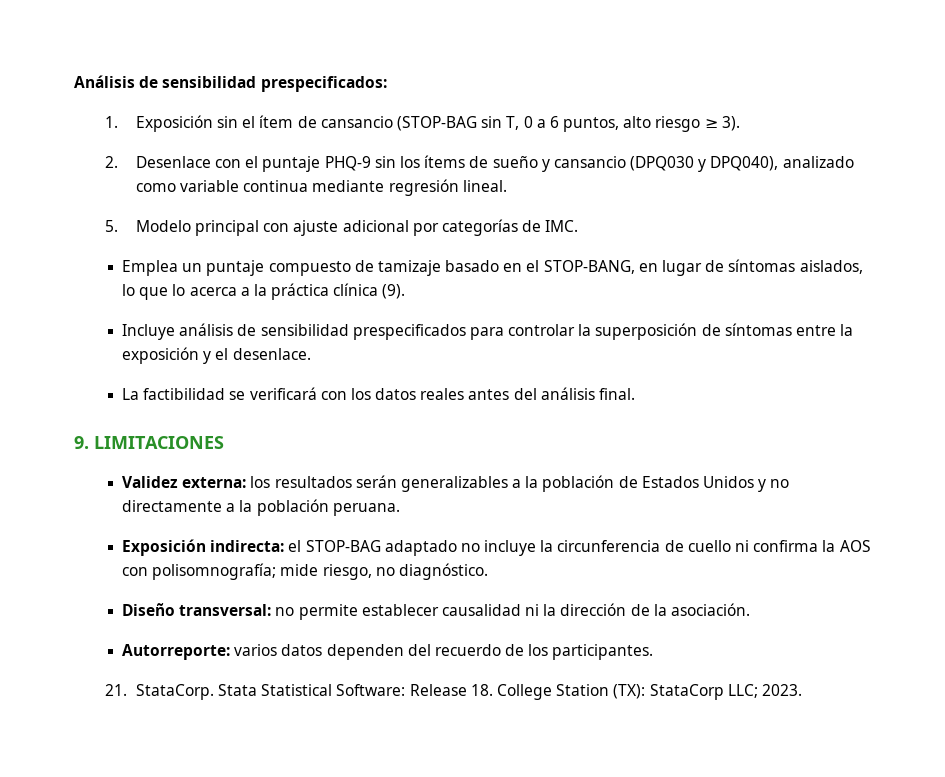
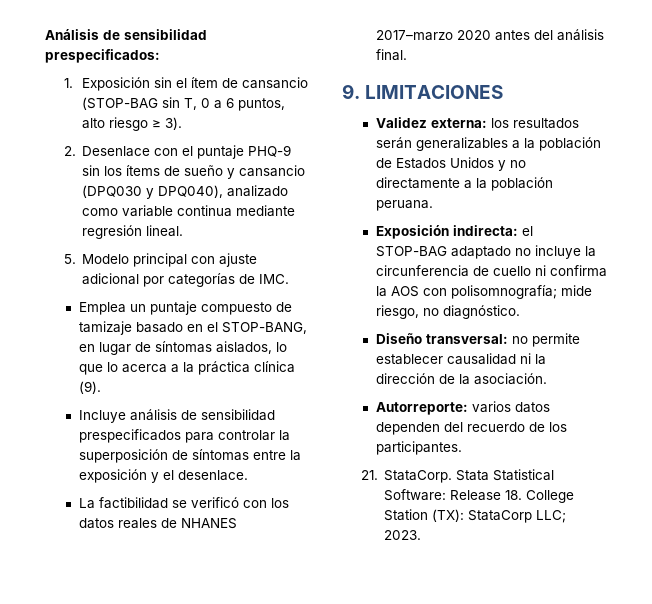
- La factibilidad se verificará con los datos reales antes del análisis final.
+ La factibilidad se verificó con los datos reales de NHANES 2017–marzo 2020 antes del análisis final.

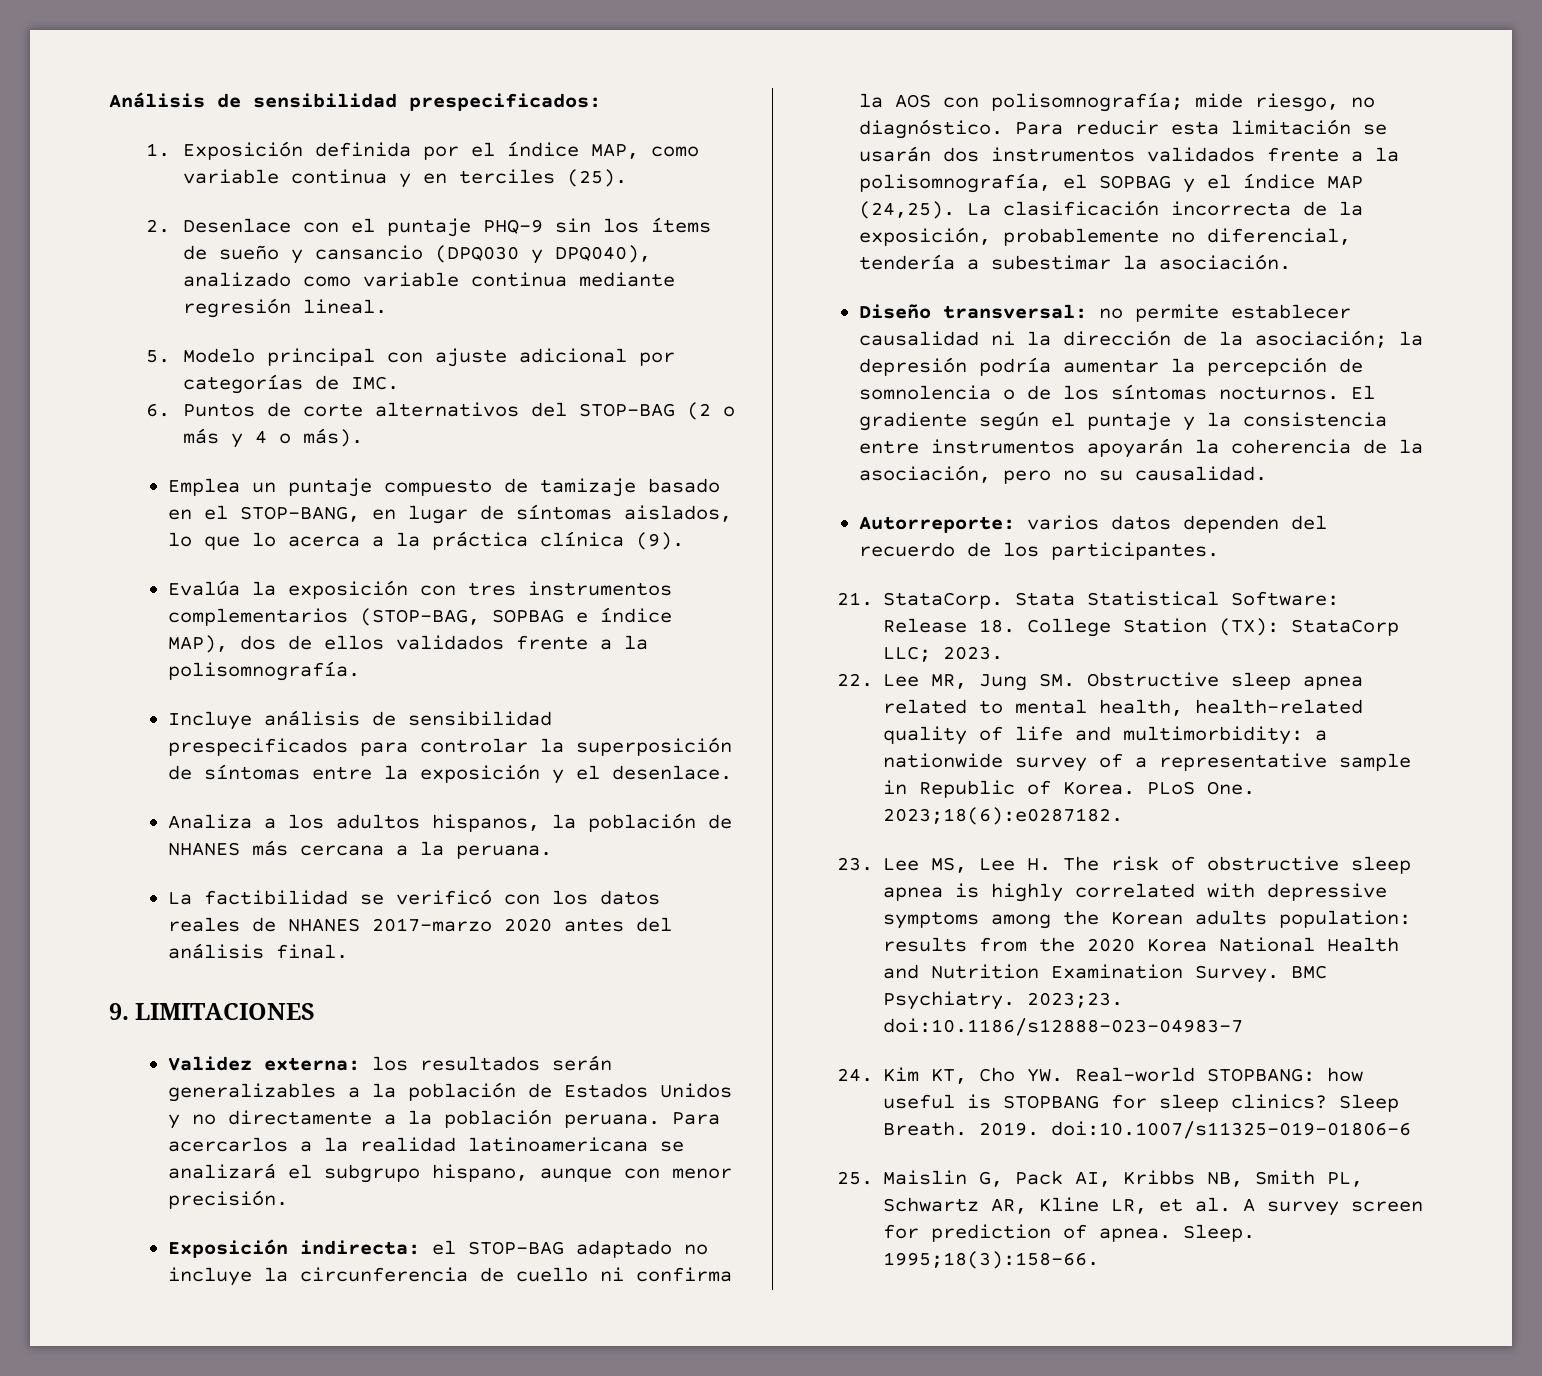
- 1. Exposición sin el ítem de cansancio (STOP-BAG sin T, 0 a 6 puntos, alto riesgo ≥ 3).
+ 1. Exposición definida por el índice MAP, como variable continua y en terciles (25).
+ 6. Puntos de corte alternativos del STOP-BAG (2 o más y 4 o más).
+ Evalúa la exposición con tres instrumentos complementarios (STOP-BAG, SOPBAG e índice MAP), dos de ellos validados frente a la polisomnografía.
+ Analiza a los adultos hispanos, la población de NHANES más cercana a la peruana.
+ Para acercarlos a la realidad latinoamericana se analizará el subgrupo hispano, aunque con menor precisión.
+ Para reducir esta limitación se usarán dos instrumentos validados frente a la polisomnografía, el SOPBAG y el índice MAP (24,25). La clasificación incorrecta de la exposición, probablemente no diferencial, tendería a subestimar la asociación.
- Diseño transversal: no permite establecer causalidad ni la dirección de la asociación.
+ Diseño transversal: no permite establecer causalidad ni la dirección de la asociación; la depresión podría aumentar la percepción de somnolencia o de los síntomas nocturnos. El gradiente según el puntaje y la consistencia entre instrumentos apoyarán la coherencia de la asociación, pero no su causalidad.
+ 22. Lee MR, Jung SM. Obstructive sleep apnea related to mental health, health-related quality of life and multimorbidity: a nationwide survey of a representative sample in Republic of Korea. PLoS One. 2023;18(6):e0287182.
+ 23. Lee MS, Lee H. The risk of obstructive sleep apnea is highly correlated with depressive symptoms among the Korean adults population: results from the 2020 Korea National Health and Nutrition Examination Survey. BMC Psychiatry. 2023;23. doi:10.1186/s12888-023-04983-7
+ 24. Kim KT, Cho YW. Real-world STOPBANG: how useful is STOPBANG for sleep clinics? Sleep Breath. 2019. doi:10.1007/s11325-019-01806-6
+ 25. Maislin G, Pack AI, Kribbs NB, Smith PL, Schwartz AR, Kline LR, et al. A survey screen for prediction of apnea. Sleep. 1995;18(3):158-66.

